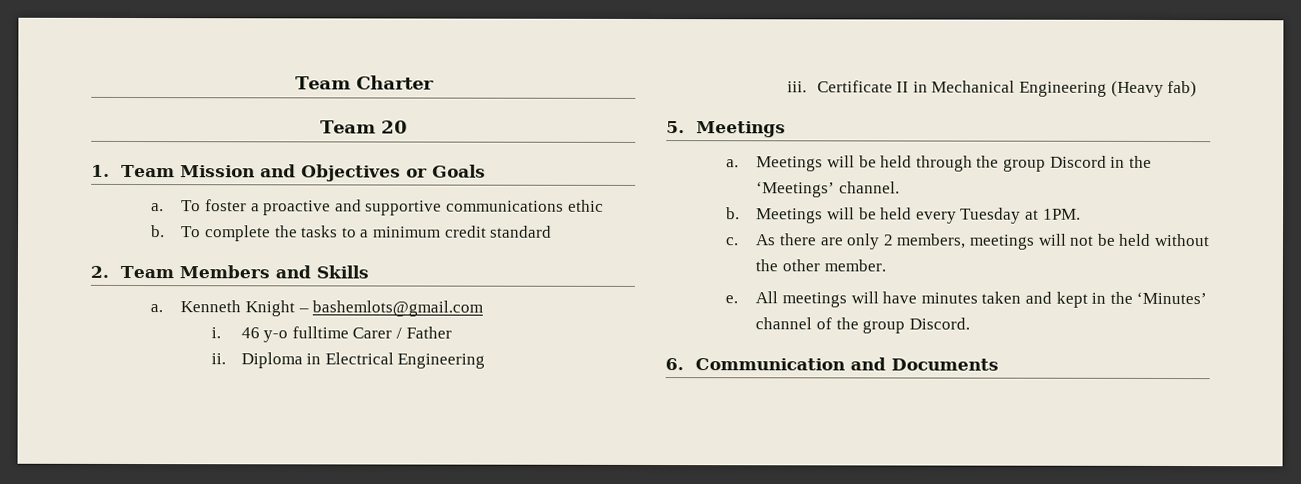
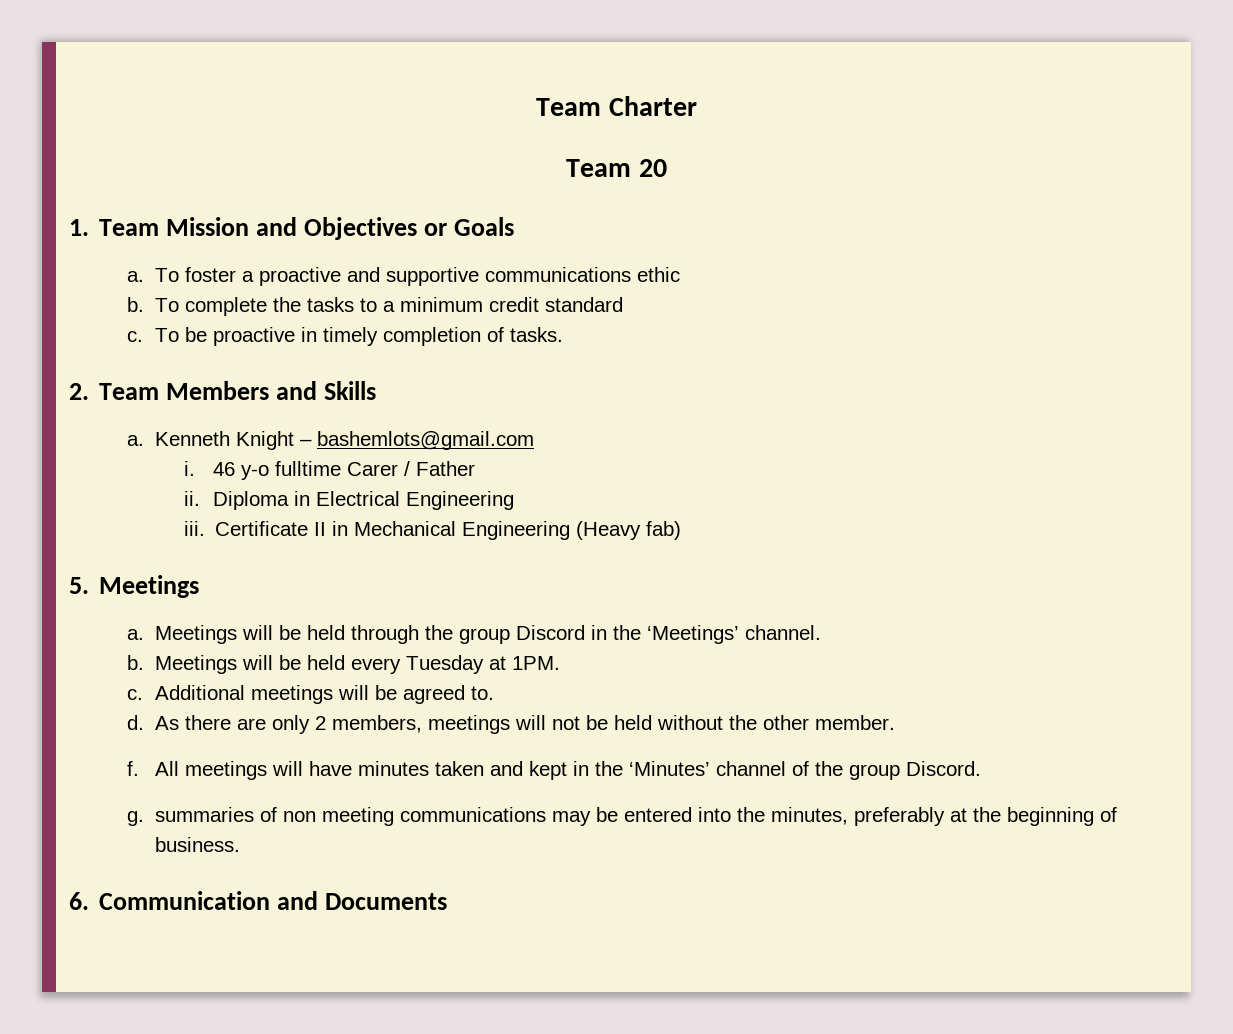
+ c. To be proactive in timely completion of tasks.
+ Additional meetings will be agreed to.
+ d.
- e.
+ f.
+ g. summaries of non meeting communications may be entered into the minutes, preferably at the beginning of business.

